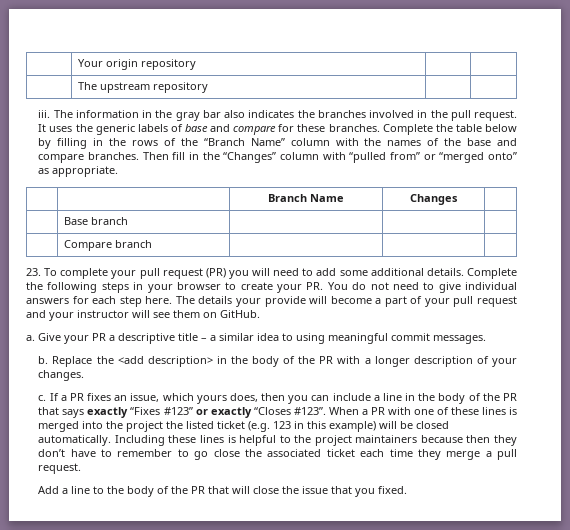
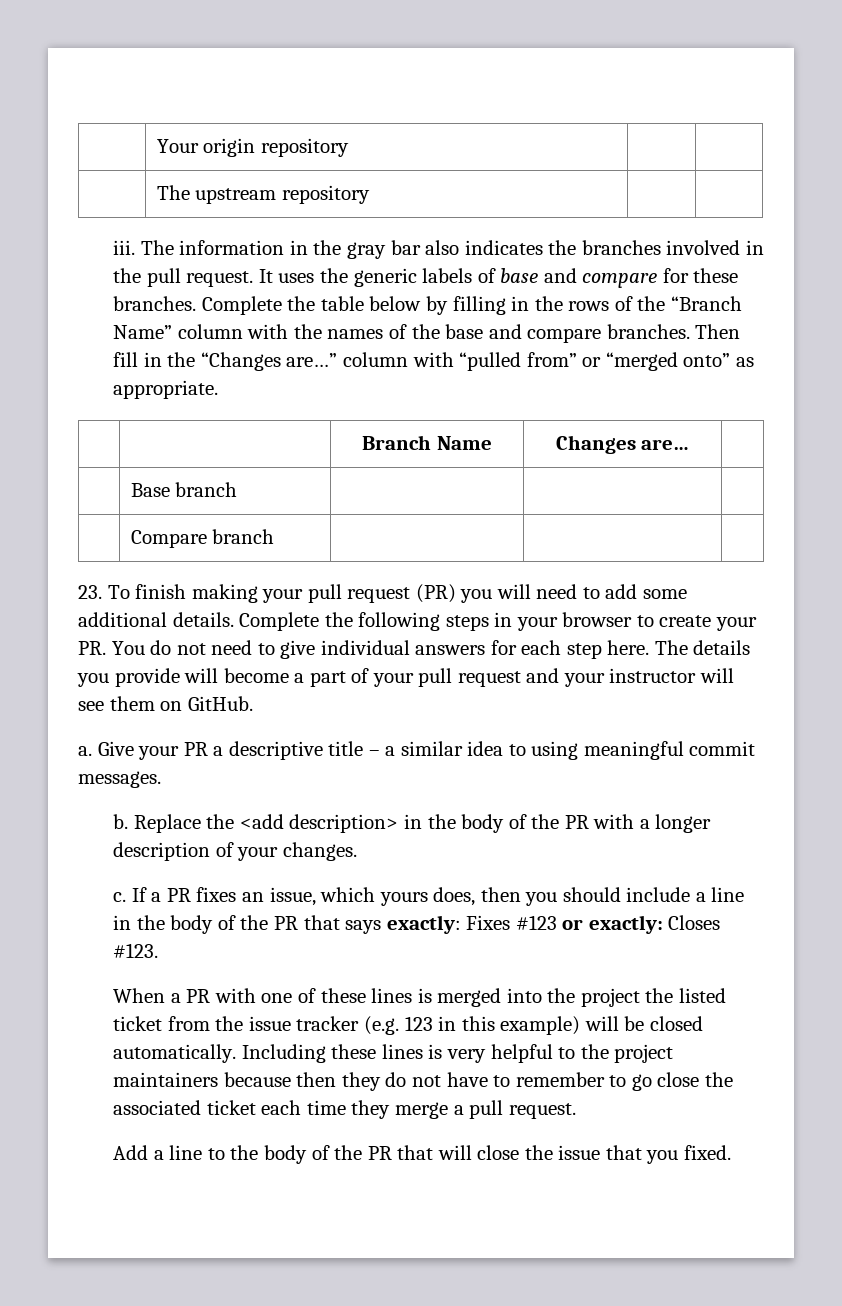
- Then fill in the “Changes” column with “pulled from” or “merged onto” as appropriate.
+ Then fill in the “Changes are…” column with “pulled from” or “merged onto” as appropriate.
- | | Branch Name | Changes |
+ | | Branch Name | Changes are… |
- 23. To complete your pull request (PR) you will need to add some additional details.
+ 23. To finish making your pull request (PR) you will need to add some additional details.
- The details your provide will become a part of your pull request and your instructor will see them on GitHub.
+ The details you provide will become a part of your pull request and your instructor will see them on GitHub.
- If a PR fixes an issue, which yours does, then you can include a line in the body of the PR that says exactly “Fixes #123” or exactly “Closes #123”. When a PR with one of these lines is merged into the project the listed ticket (e.g. 123 in this example) will be closed automatically.
+ If a PR fixes an issue, which yours does, then you should include a line in the body of the PR that says exactly: Fixes #123 or exactly: Closes #123.
+ When a PR with one of these lines is merged into the project the listed ticket from the issue tracker (e.g. 123 in this example) will be closed automatically.
- Including these lines is helpful to the project maintainers because then they don’t have to remember to go close the associated ticket each time they merge a pull request.
+ Including these lines is very helpful to the project maintainers because then they do not have to remember to go close the associated ticket each time they merge a pull request.

